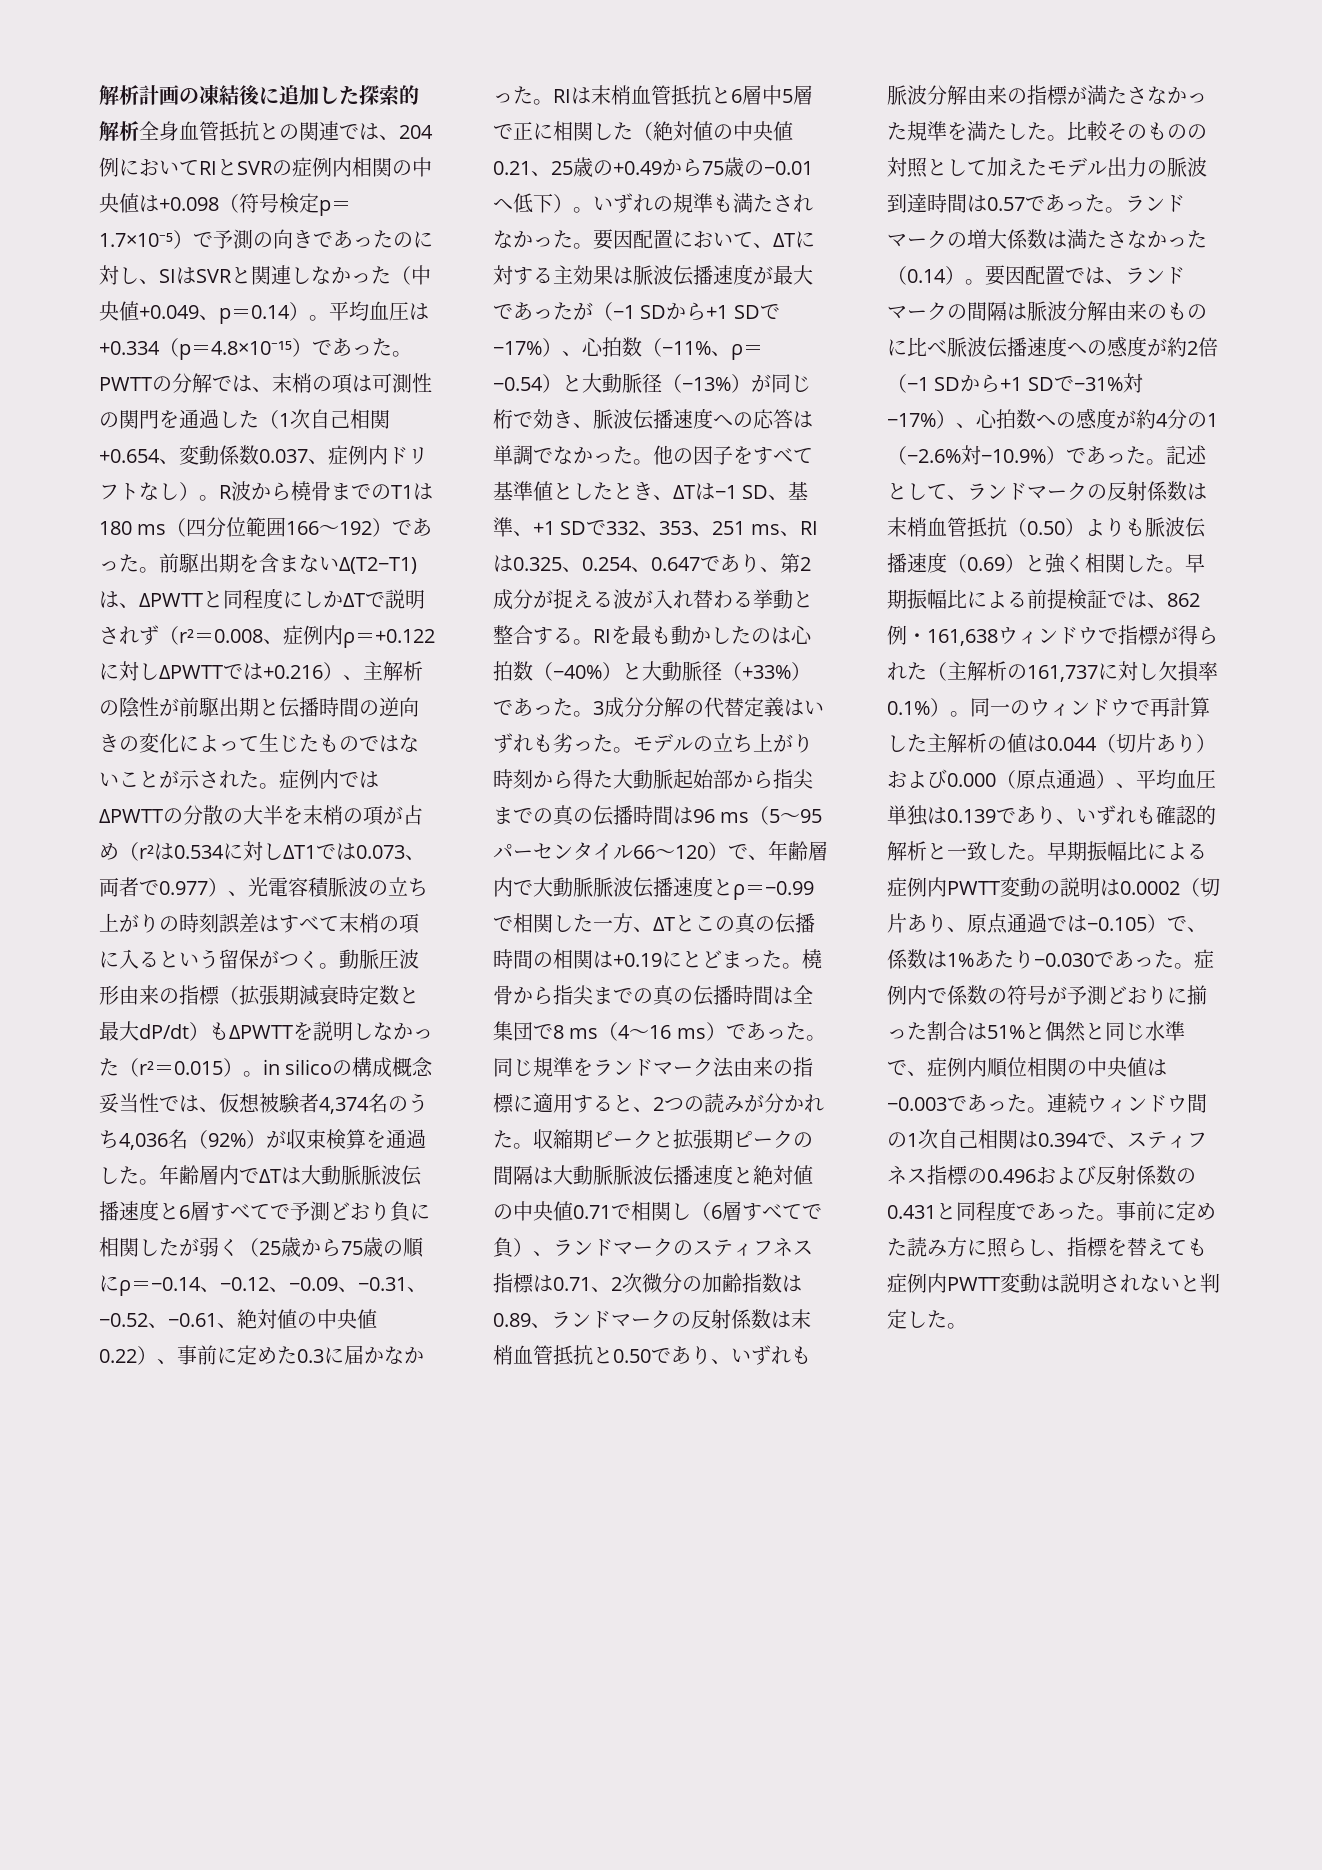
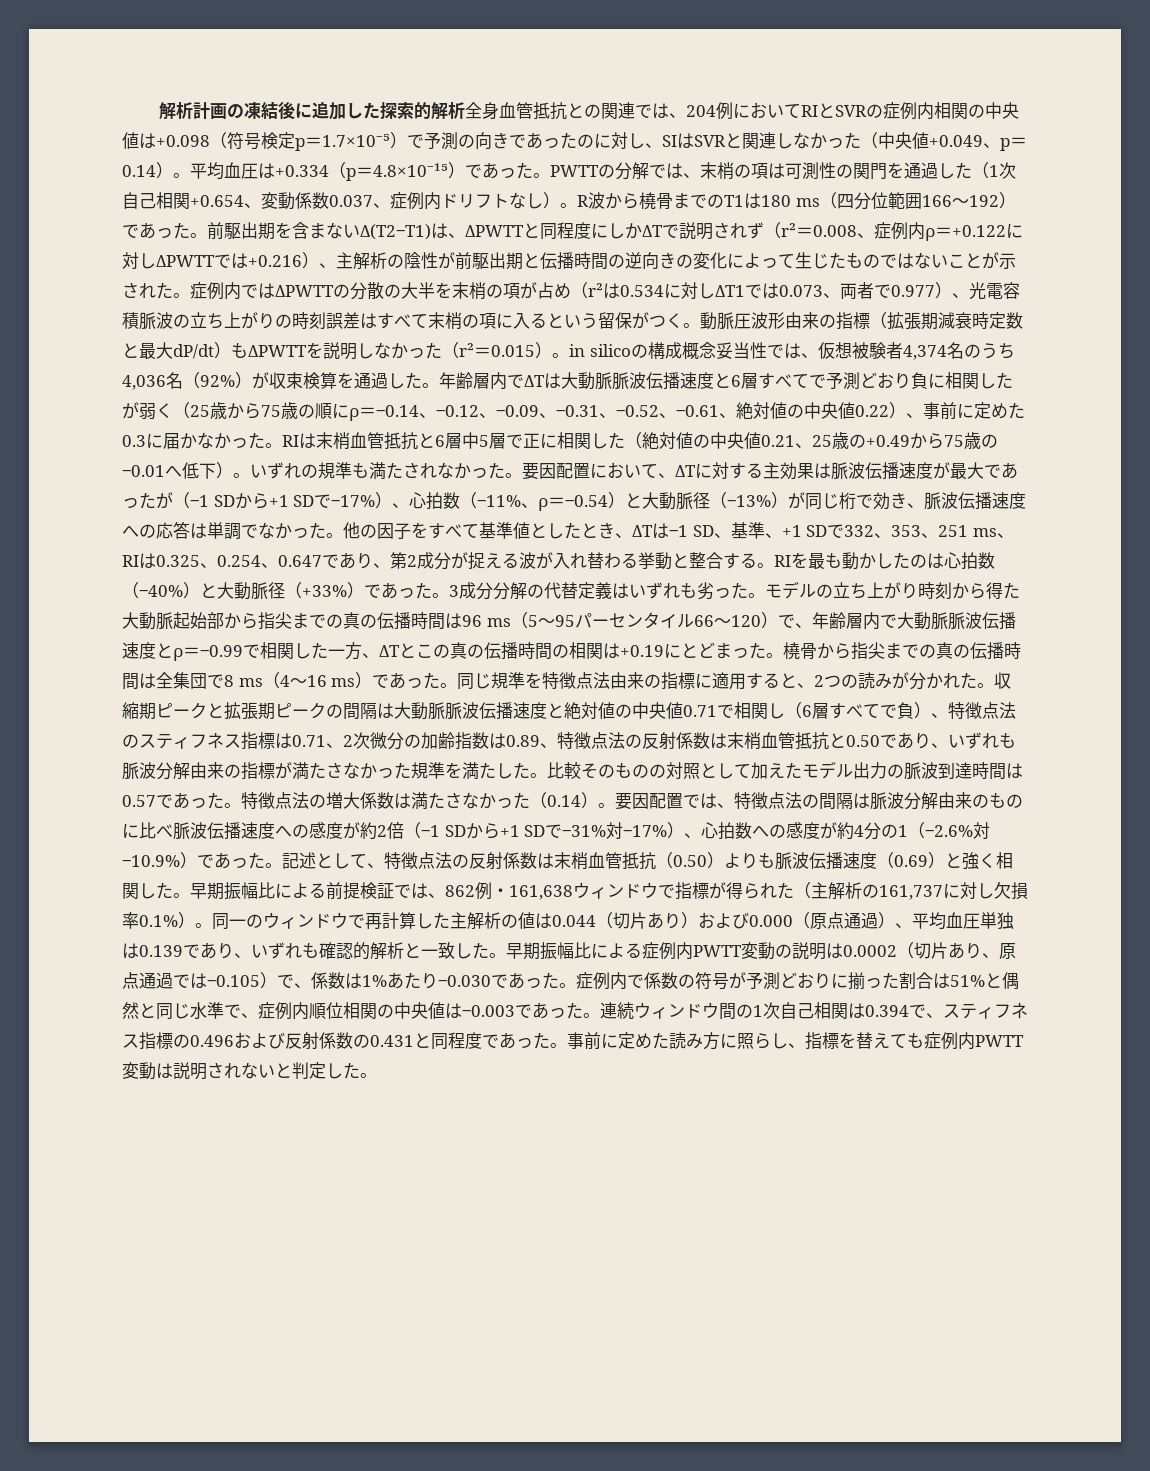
- 同じ規準をランドマーク法由来の指標に適用すると、2つの読みが分かれた。
+ 同じ規準を特徴点法由来の指標に適用すると、2つの読みが分かれた。
- 収縮期ピークと拡張期ピークの間隔は大動脈脈波伝播速度と絶対値の中央値0.71で相関し（6層すべてで負）、ランドマークのスティフネス指標は0.71、2次微分の加齢指数は0.89、ランドマークの反射係数は末梢血管抵抗と0.50であり、いずれも脈波分解由来の指標が満たさなかった規準を満たした。
+ 収縮期ピークと拡張期ピークの間隔は大動脈脈波伝播速度と絶対値の中央値0.71で相関し（6層すべてで負）、特徴点法のスティフネス指標は0.71、2次微分の加齢指数は0.89、特徴点法の反射係数は末梢血管抵抗と0.50であり、いずれも脈波分解由来の指標が満たさなかった規準を満たした。
- ランドマークの増大係数は満たさなかった（0.14）。
+ 特徴点法の増大係数は満たさなかった（0.14）。
- 要因配置では、ランドマークの間隔は脈波分解由来のものに比べ脈波伝播速度への感度が約2倍（−1 SDから+1 SDで−31%対−17%）、心拍数への感度が約4分の1（−2.6%対−10.9%）であった。
+ 要因配置では、特徴点法の間隔は脈波分解由来のものに比べ脈波伝播速度への感度が約2倍（−1 SDから+1 SDで−31%対−17%）、心拍数への感度が約4分の1（−2.6%対−10.9%）であった。
- 記述として、ランドマークの反射係数は末梢血管抵抗（0.50）よりも脈波伝播速度（0.69）と強く相関した。
+ 記述として、特徴点法の反射係数は末梢血管抵抗（0.50）よりも脈波伝播速度（0.69）と強く相関した。

